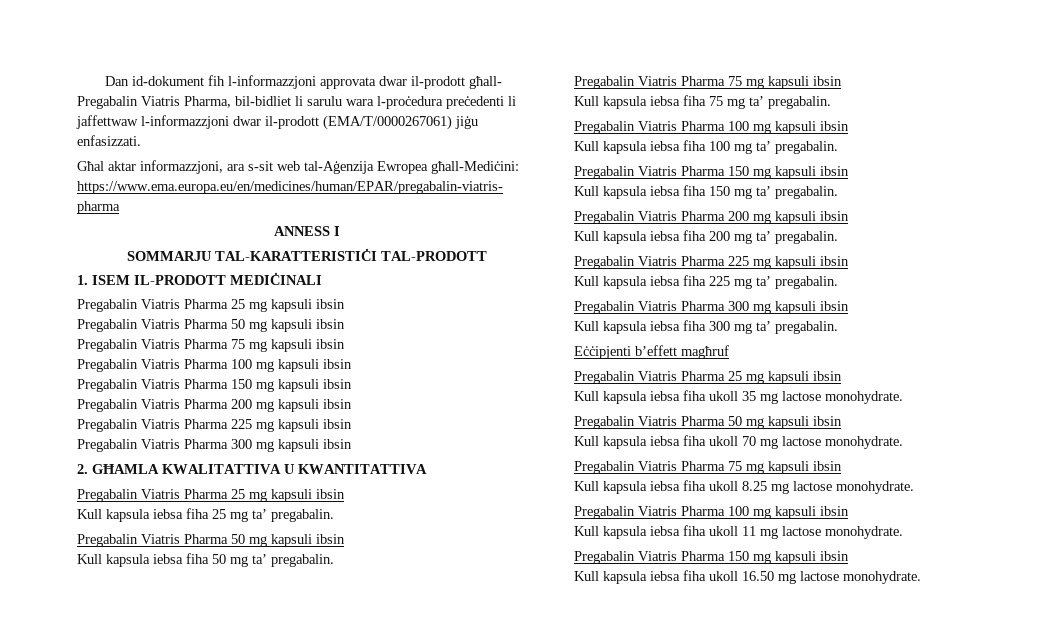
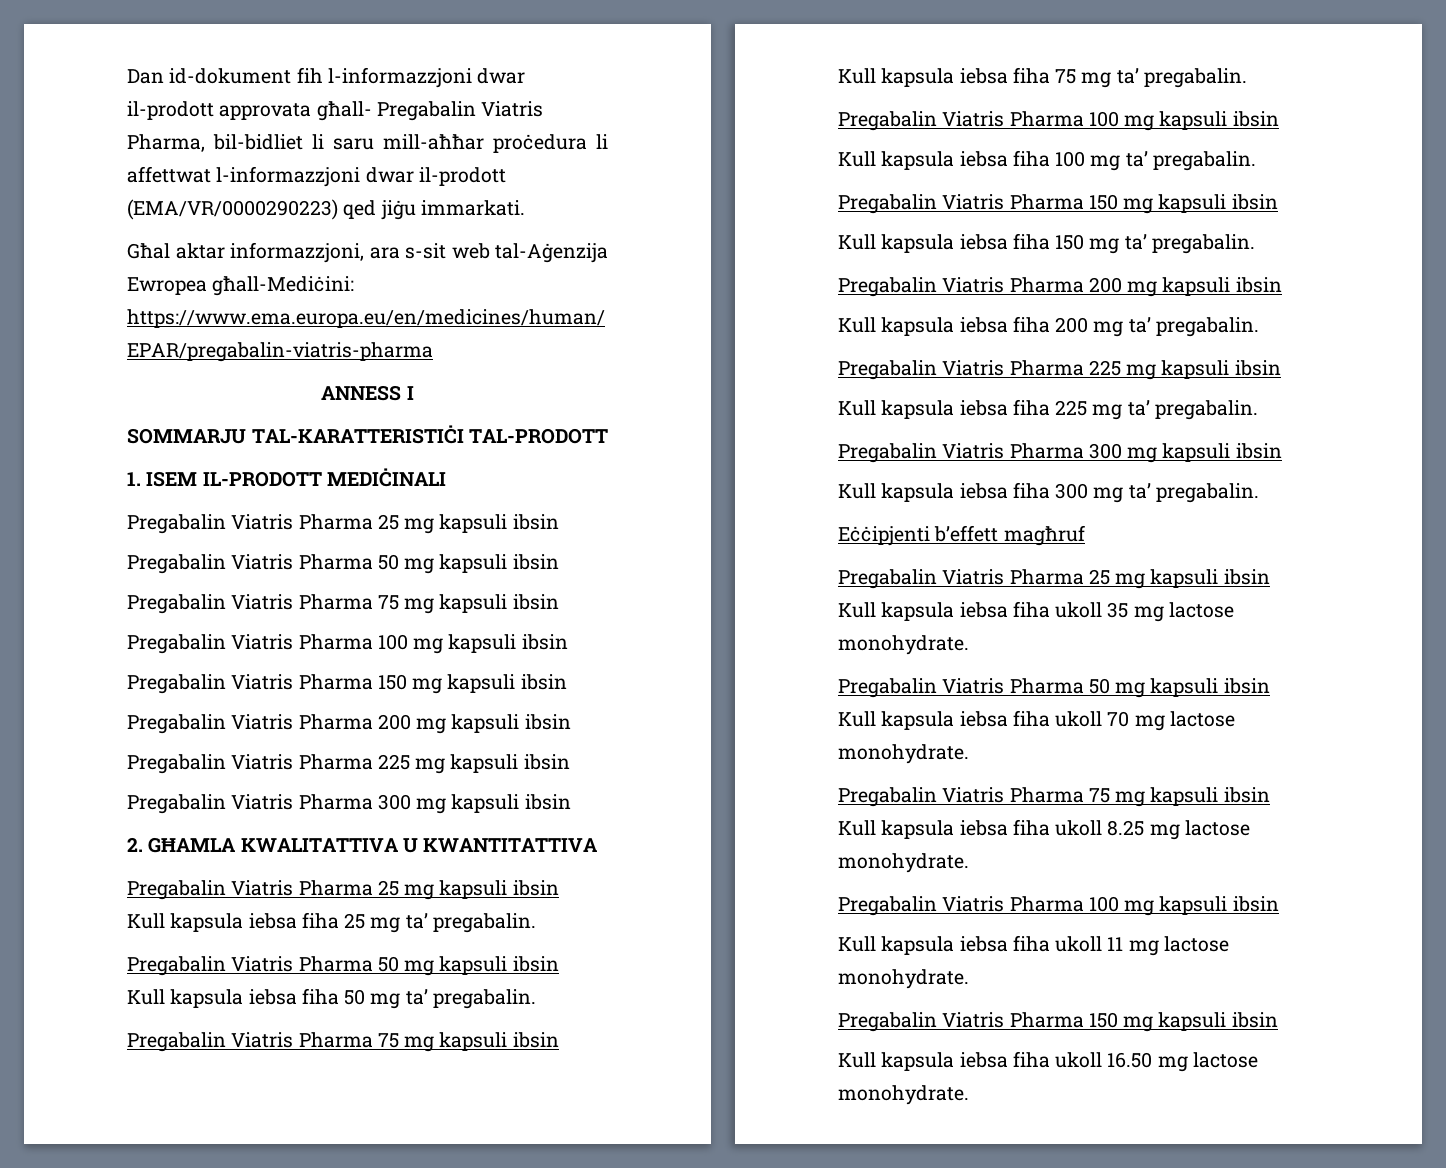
- Dan id-dokument fih l-informazzjoni approvata dwar il-prodott għall- Pregabalin Viatris Pharma, bil-bidliet li sarulu wara l-proċedura preċedenti li jaffettwaw l-informazzjoni dwar il-prodott (EMA/T/0000267061) jiġu enfasizzati.
+ Dan id-dokument fih l-informazzjoni dwar il-prodott approvata għall- Pregabalin Viatris Pharma, bil-bidliet li saru mill-aħħar proċedura li affettwat l-informazzjoni dwar il-prodott (EMA/VR/0000290223) qed jiġu immarkati.

